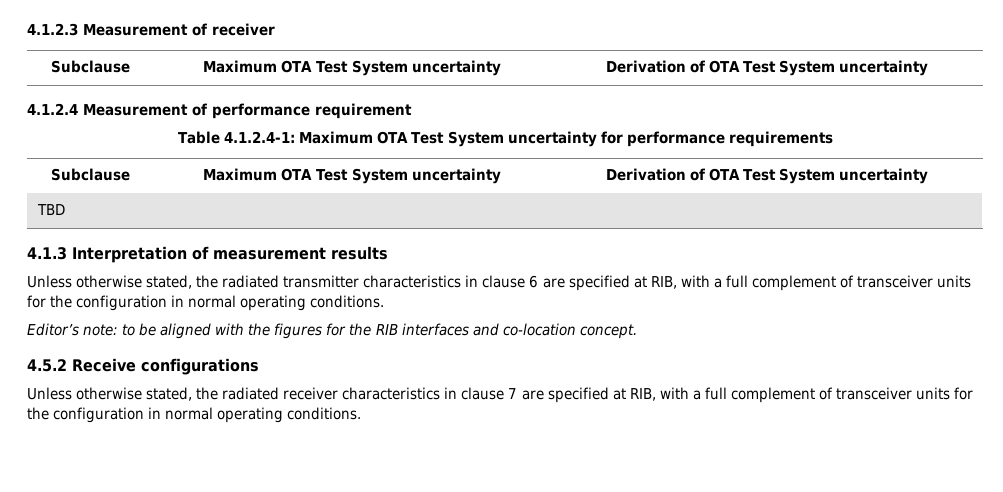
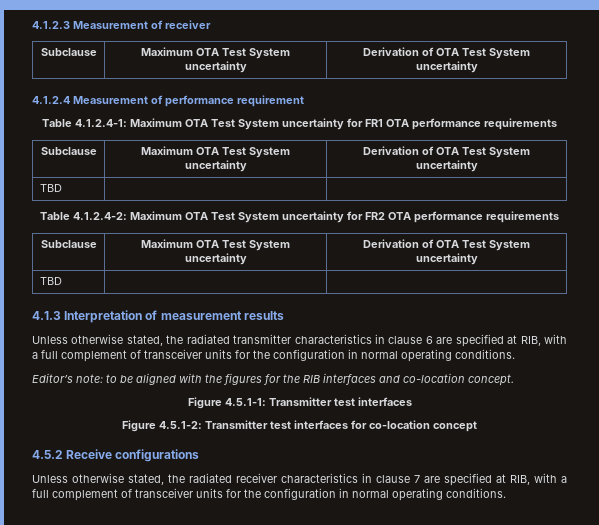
- Table 4.1.2.4-1: Maximum OTA Test System uncertainty for performance requirements
+ Table 4.1.2.4-1: Maximum OTA Test System uncertainty for FR1 OTA performance requirements
+ Subclause | Maximum OTA Test System uncertainty | Derivation of OTA Test System uncertainty
+ TBD | |
+ Table 4.1.2.4-2: Maximum OTA Test System uncertainty for FR2 OTA performance requirements
+ Figure 4.5.1-1: Transmitter test interfaces
+ Figure 4.5.1-2: Transmitter test interfaces for co-location concept

